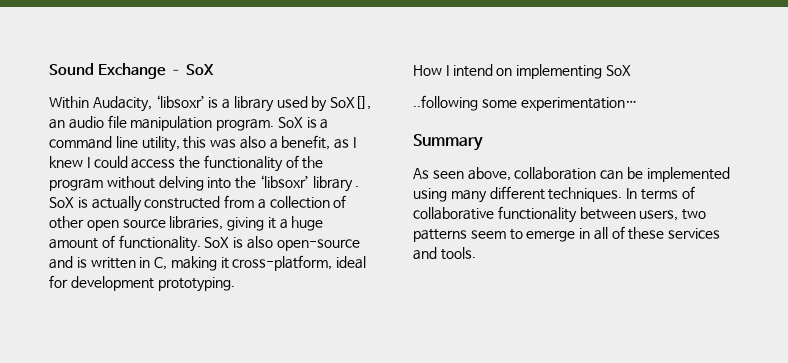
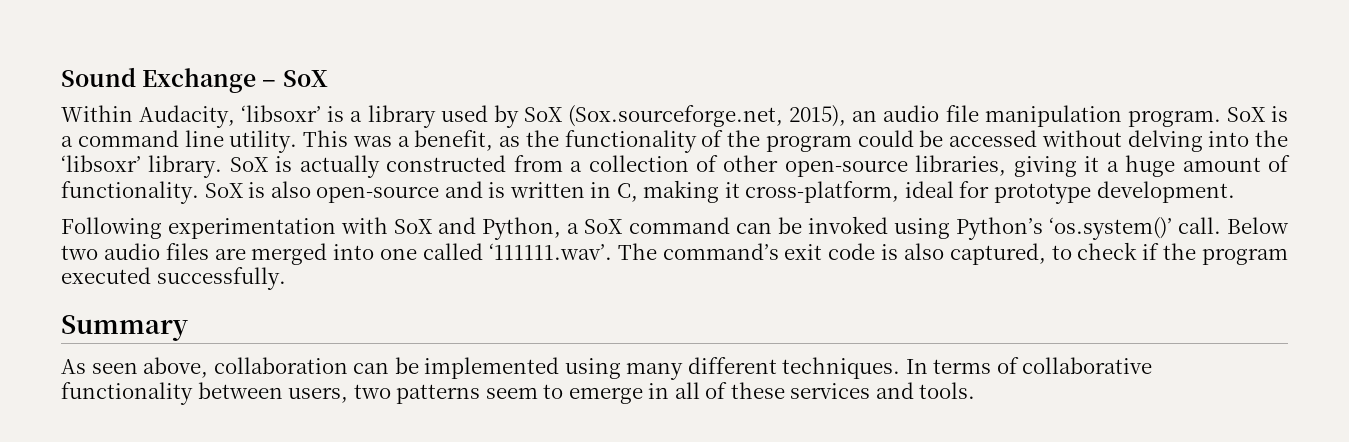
- Within Audacity, ‘libsoxr’ is a library used by SoX[], an audio file manipulation program.
+ Within Audacity, ‘libsoxr’ is a library used by SoX (Sox.sourceforge.net, 2015), an audio file manipulation program.
- SoX is a command line utility, this was also a benefit, as I knew I could access the functionality of the program without delving into the ‘libsoxr’ library .
+ SoX is a command line utility. This was a benefit, as the functionality of the program could be accessed without delving into the ‘libsoxr’ library.
- SoX is actually constructed from a collection of other open source libraries, giving it a huge amount of functionality.
+ SoX is actually constructed from a collection of other open-source libraries, giving it a huge amount of functionality.
- SoX is also open-source and is written in C, making it cross-platform, ideal for development prototyping.
- How I intend on implementing SoX
- ..following some experimentation…
+ SoX is also open-source and is written in C, making it cross-platform, ideal for prototype development.
+ Following experimentation with SoX and Python, a SoX command can be invoked using Python’s ‘os.system()’ call. Below two audio files are merged into one called ‘111111.wav’. The command’s exit code is also captured, to check if the program executed successfully.

